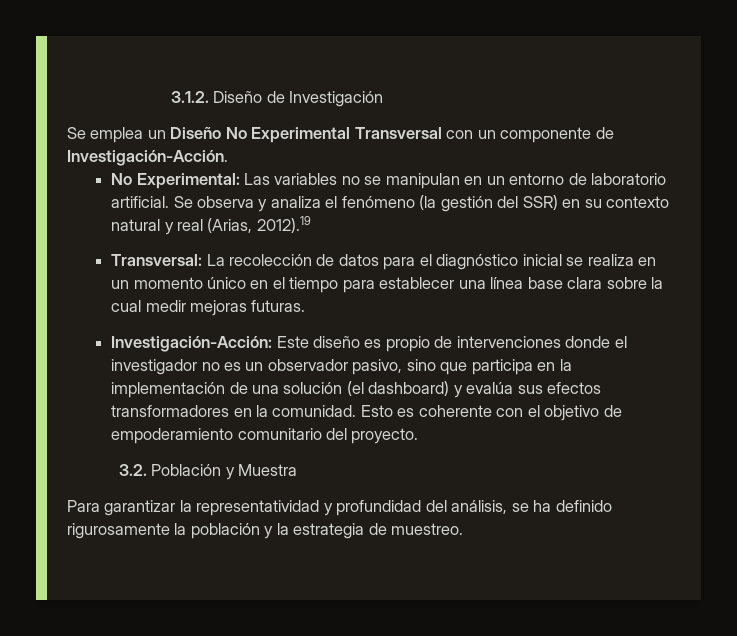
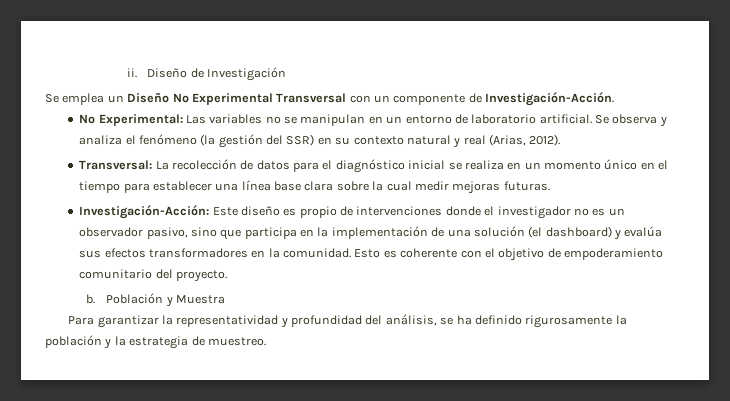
- 3.1.2. Diseño de Investigación
+ ii. Diseño de Investigación
- Se observa y analiza el fenómeno (la gestión del SSR) en su contexto natural y real (Arias, 2012).19
+ Se observa y analiza el fenómeno (la gestión del SSR) en su contexto natural y real (Arias, 2012).
- 3.2. Población y Muestra
+ b. Población y Muestra

